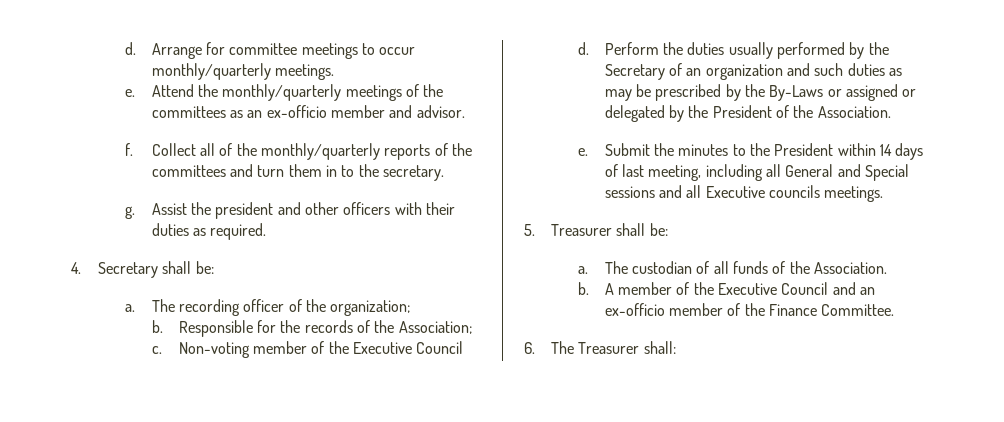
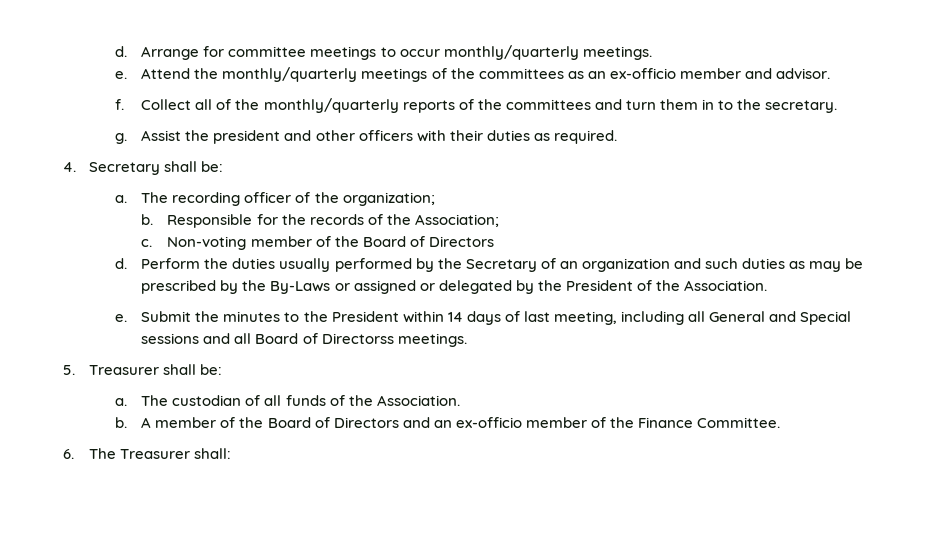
- Non-voting member of the Executive Council
+ Non-voting member of the Board of Directors
- Submit the minutes to the President within 14 days of last meeting, including all General and Special sessions and all Executive councils meetings.
+ Submit the minutes to the President within 14 days of last meeting, including all General and Special sessions and all Board of Directorss meetings.
- A member of the Executive Council and an ex-officio member of the Finance Committee.
+ A member of the Board of Directors and an ex-officio member of the Finance Committee.

